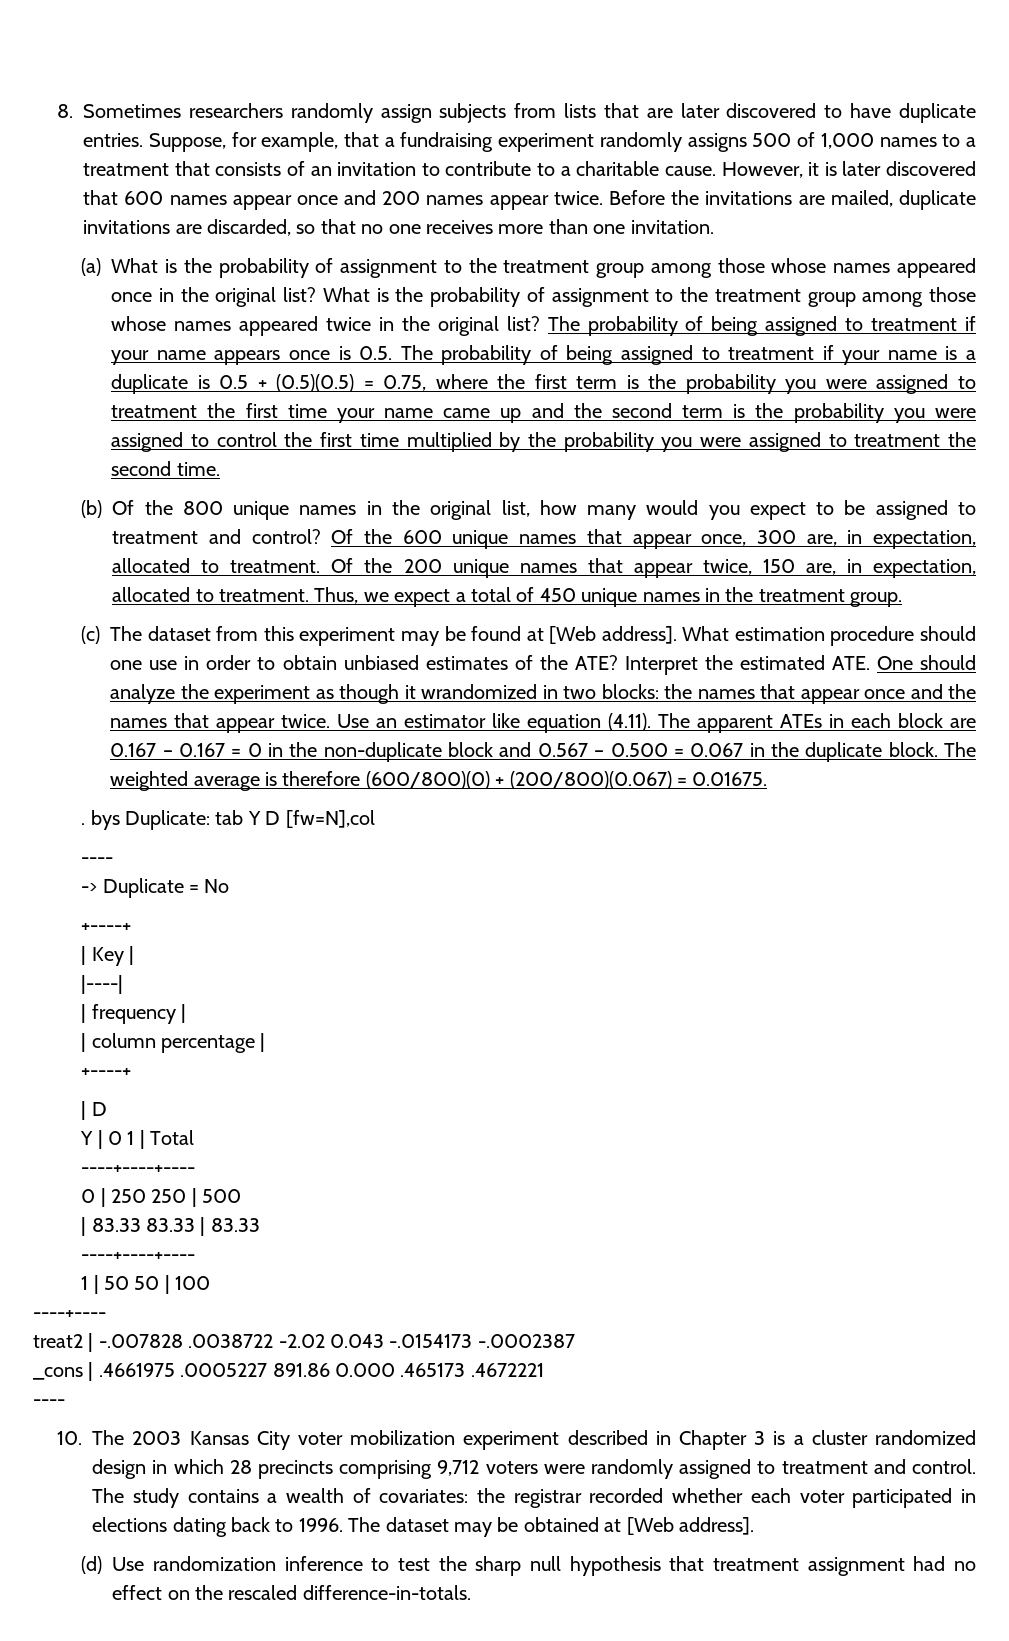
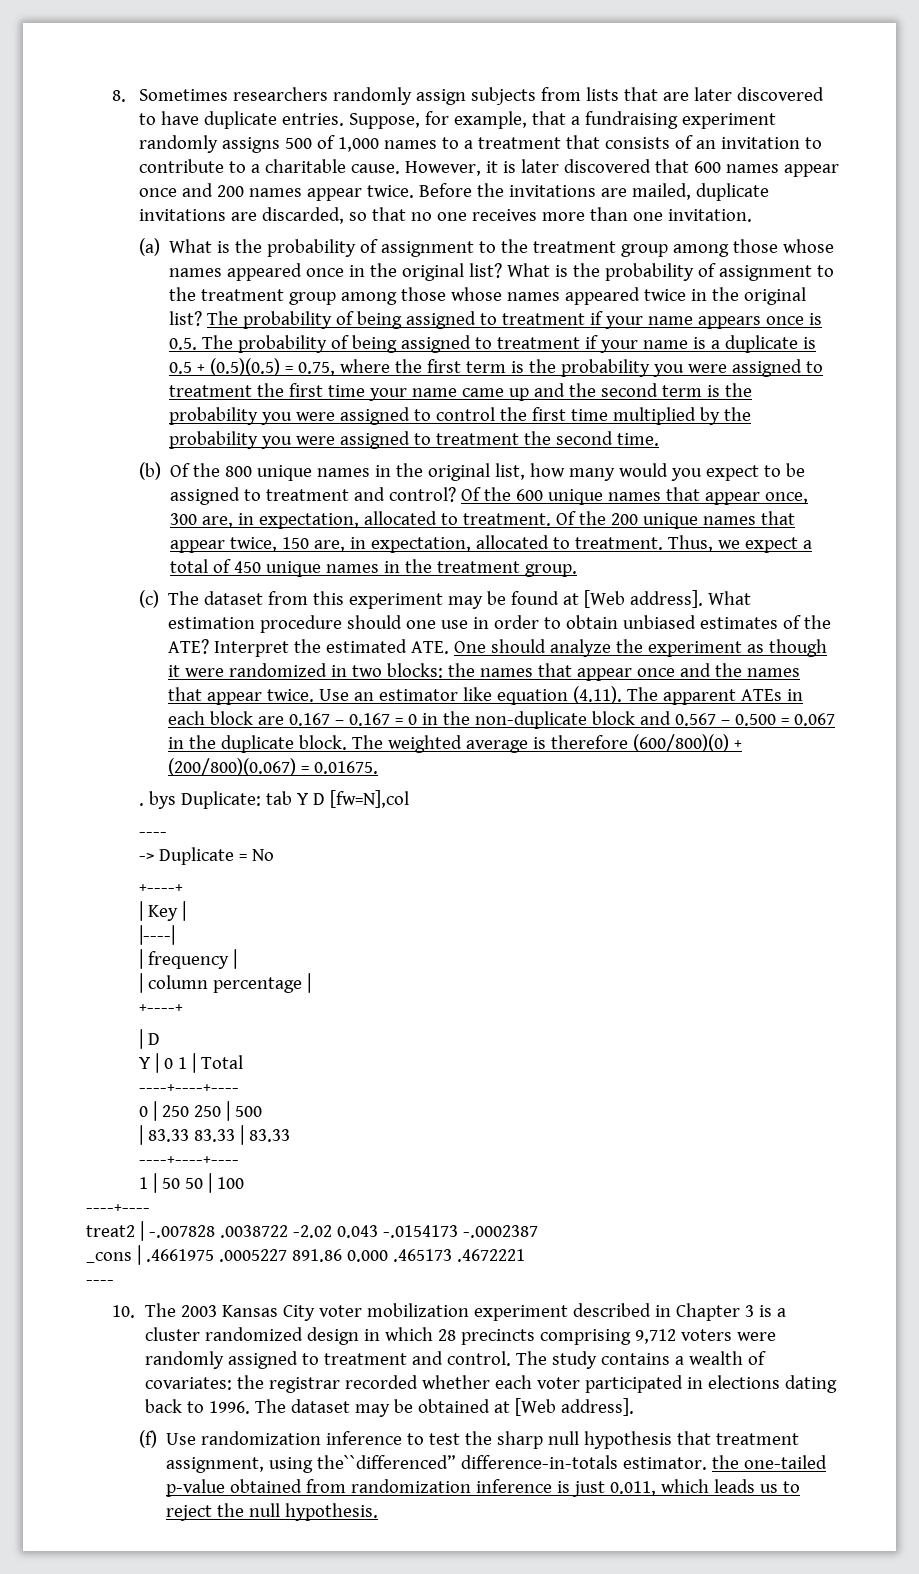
- Interpret the estimated ATE. One should analyze the experiment as though it wrandomized in two blocks: the names that appear once and the names that appear twice.
+ Interpret the estimated ATE. One should analyze the experiment as though it were randomized in two blocks: the names that appear once and the names that appear twice.
- (d) Use randomization inference to test the sharp null hypothesis that treatment assignment had no effect on the rescaled difference-in-totals.
+ (f) Use randomization inference to test the sharp null hypothesis that treatment assignment, using the``differenced” difference-in-totals estimator. the one-tailed p-value obtained from randomization inference is just 0.011, which leads us to reject the null hypothesis.

